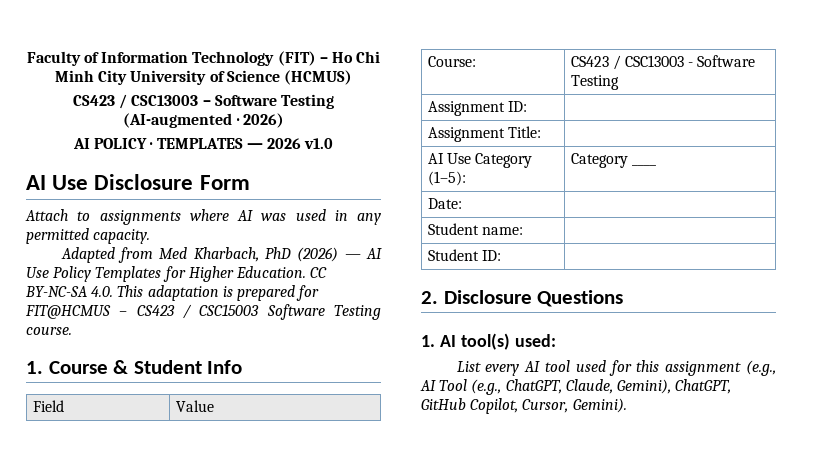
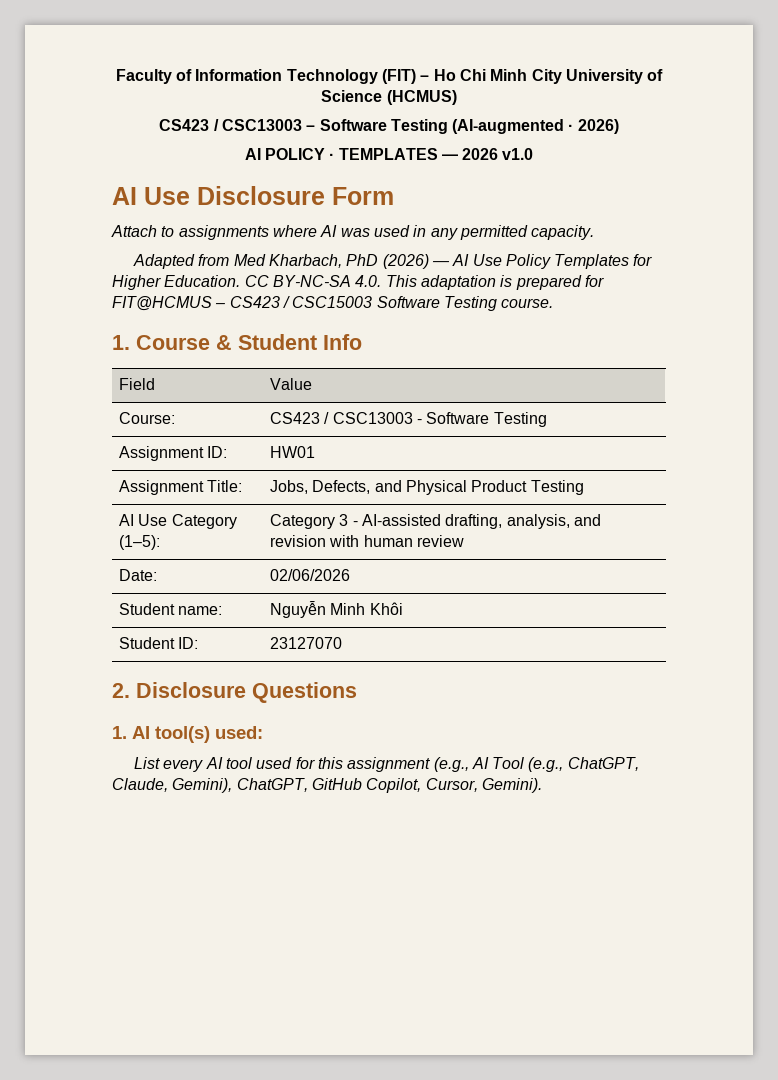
- Assignment ID: |
+ Assignment ID: | HW01
- Assignment Title: |
+ Assignment Title: | Jobs, Defects, and Physical Product Testing
- AI Use Category (1–5): | Category ____
+ AI Use Category (1–5): | Category 3 - AI-assisted drafting, analysis, and revision with human review
- Date: |
+ Date: | 02/06/2026
- Student name: |
+ Student name: | Nguyễn Minh Khôi
- Student ID: |
+ Student ID: | 23127070

